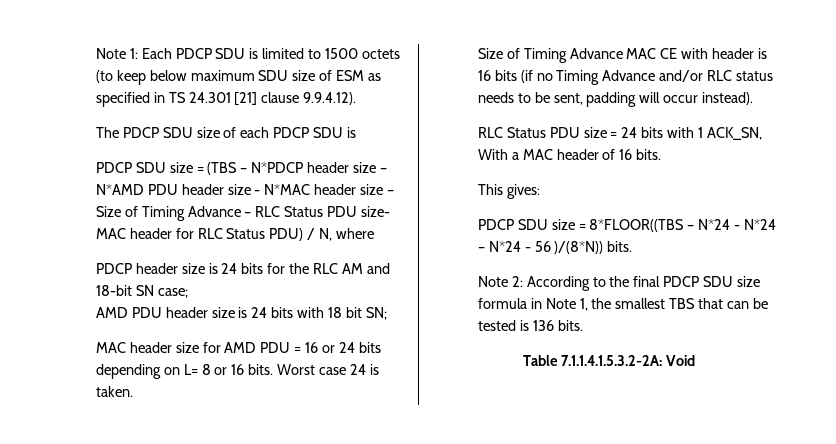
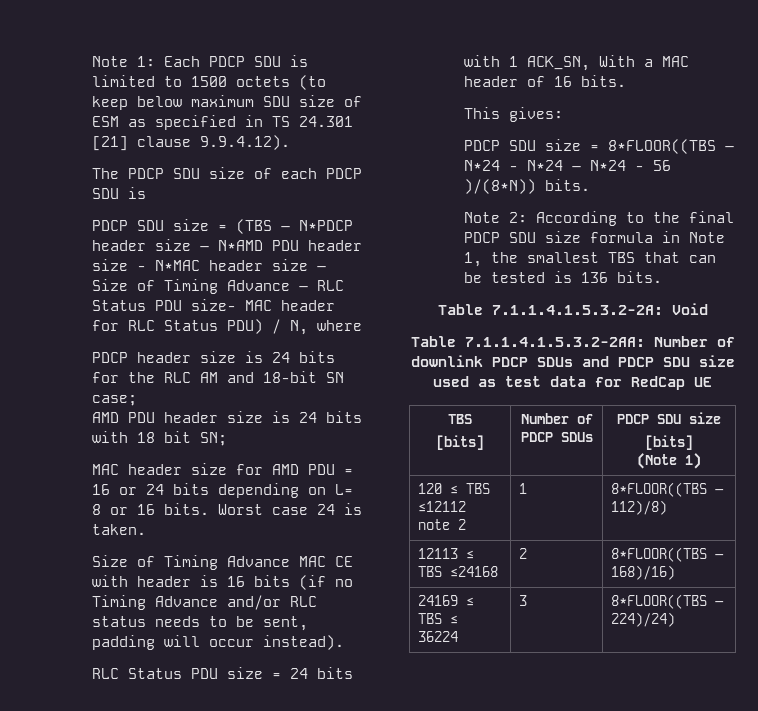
+ Table 7.1.1.4.1.5.3.2-2AA: Number of downlink PDCP SDUs and PDCP SDU size used as test data for RedCap UE
+ TBS
+ [bits] | Number of PDCP SDUs | PDCP SDU size
+ [bits]
+ (Note 1)
+ 120 ≤ TBS ≤12112 note 2 | 1 | 8*FLOOR((TBS – 112)/8)
+ 12113 ≤ TBS ≤24168 | 2 | 8*FLOOR((TBS – 168)/16)
+ 24169 ≤ TBS ≤ 36224 | 3 | 8*FLOOR((TBS – 224)/24)

